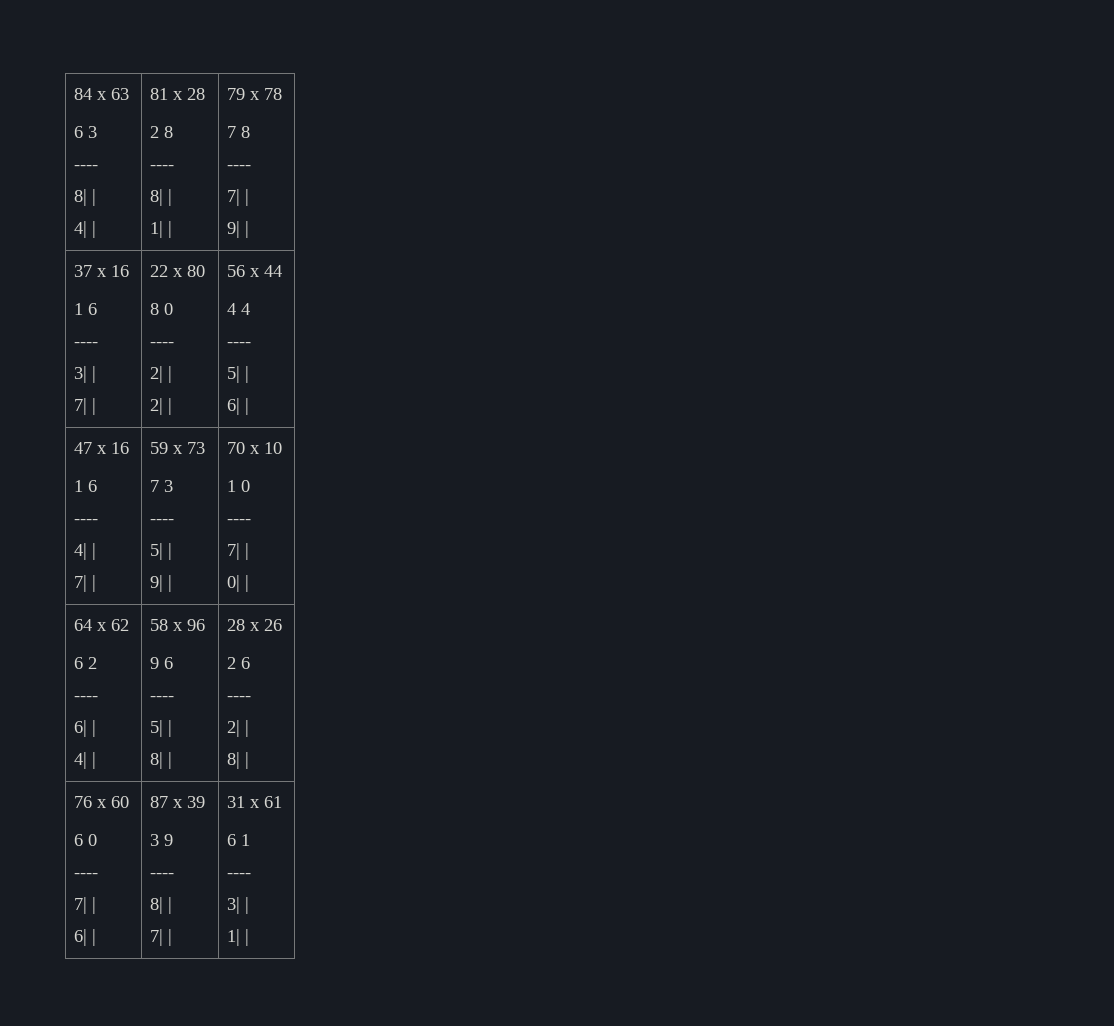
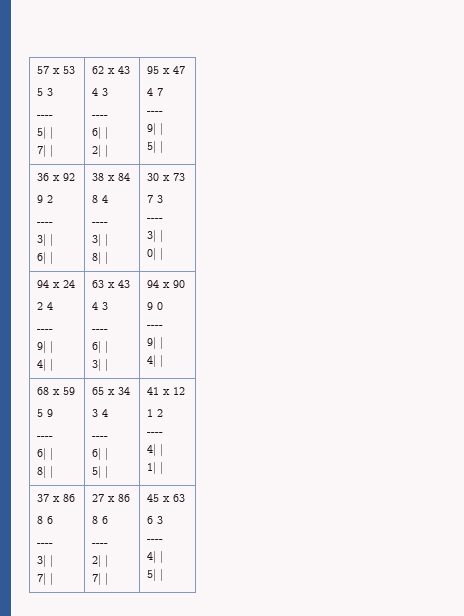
- 84 x 63
- 6 3
+ 57 x 53
+ 5 3
  ----
- 8| |
- 4| | | 81 x 28
- 2 8
+ 5| |
+ 7| | | 62 x 43
+ 4 3
  ----
- 8| |
- 1| | | 79 x 78
- 7 8
+ 6| |
+ 2| | | 95 x 47
+ 4 7
  ----
- 7| |
  9| |
+ 5| |
+ 36 x 92
+ 9 2
+ ----
+ 3| |
+ 6| | | 38 x 84
+ 8 4
+ ----
+ 3| |
+ 8| | | 30 x 73
+ 7 3
+ ----
+ 3| |
+ 0| |
+ 94 x 24
+ 2 4
+ ----
+ 9| |
+ 4| | | 63 x 43
+ 4 3
+ ----
+ 6| |
+ 3| | | 94 x 90
+ 9 0
+ ----
+ 9| |
+ 4| |
+ 68 x 59
+ 5 9
+ ----
+ 6| |
+ 8| | | 65 x 34
+ 3 4
+ ----
+ 6| |
+ 5| | | 41 x 12
+ 1 2
+ ----
+ 4| |
+ 1| |
- 37 x 16
- 1 6
+ 37 x 86
+ 8 6
  ----
  3| |
- 7| | | 22 x 80
- 8 0
+ 7| | | 27 x 86
+ 8 6
  ----
  2| |
- 2| | | 56 x 44
- 4 4
- ----
- 5| |
- 6| |
- 47 x 16
- 1 6
+ 7| | | 45 x 63
+ 6 3
  ----
  4| |
- 7| | | 59 x 73
- 7 3
- ----
  5| |
- 9| | | 70 x 10
- 1 0
- ----
- 7| |
- 0| |
- 64 x 62
- 6 2
- ----
- 6| |
- 4| | | 58 x 96
- 9 6
- ----
- 5| |
- 8| | | 28 x 26
- 2 6
- ----
- 2| |
- 8| |
- 76 x 60
- 6 0
- ----
- 7| |
- 6| | | 87 x 39
- 3 9
- ----
- 8| |
- 7| | | 31 x 61
- 6 1
- ----
- 3| |
- 1| |

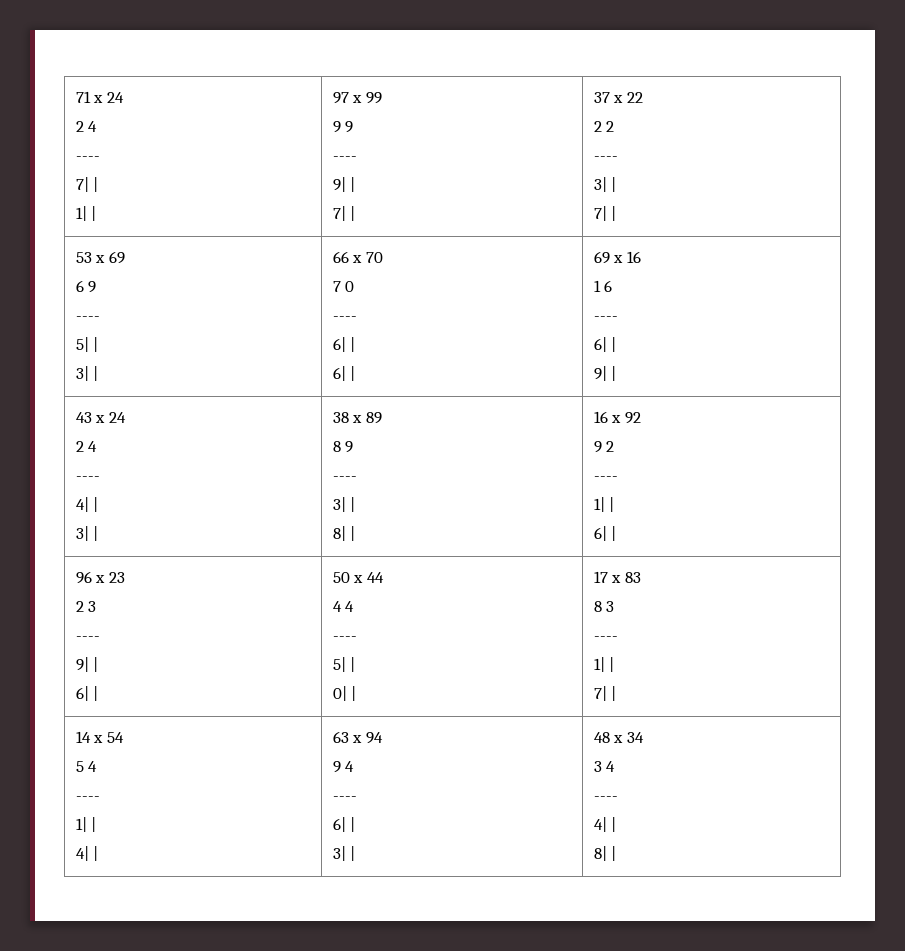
- 57 x 53
- 5 3
+ 71 x 24
+ 2 4
+ ----
+ 7| |
+ 1| | | 97 x 99
+ 9 9
+ ----
+ 9| |
+ 7| | | 37 x 22
+ 2 2
+ ----
+ 3| |
+ 7| |
+ 53 x 69
+ 6 9
  ----
  5| |
- 7| | | 62 x 43
- 4 3
+ 3| | | 66 x 70
+ 7 0
  ----
  6| |
- 2| | | 95 x 47
- 4 7
+ 6| | | 69 x 16
+ 1 6
+ ----
+ 6| |
+ 9| |
+ 43 x 24
+ 2 4
+ ----
+ 4| |
+ 3| | | 38 x 89
+ 8 9
+ ----
+ 3| |
+ 8| | | 16 x 92
+ 9 2
+ ----
+ 1| |
+ 6| |
+ 96 x 23
+ 2 3
  ----
  9| |
+ 6| | | 50 x 44
+ 4 4
+ ----
  5| |
- 36 x 92
- 9 2
+ 0| | | 17 x 83
+ 8 3
  ----
- 3| |
- 6| | | 38 x 84
- 8 4
+ 1| |
+ 7| |
+ 14 x 54
+ 5 4
  ----
- 3| |
- 8| | | 30 x 73
- 7 3
- ----
- 3| |
- 0| |
- 94 x 24
- 2 4
- ----
- 9| |
- 4| | | 63 x 43
- 4 3
+ 1| |
+ 4| | | 63 x 94
+ 9 4
  ----
  6| |
- 3| | | 94 x 90
- 9 0
- ----
- 9| |
- 4| |
- 68 x 59
- 5 9
- ----
- 6| |
- 8| | | 65 x 34
+ 3| | | 48 x 34
  3 4
  ----
- 6| |
- 5| | | 41 x 12
- 1 2
- ----
  4| |
- 1| |
- 37 x 86
- 8 6
- ----
- 3| |
- 7| | | 27 x 86
- 8 6
- ----
- 2| |
- 7| | | 45 x 63
- 6 3
- ----
- 4| |
- 5| |
+ 8| |

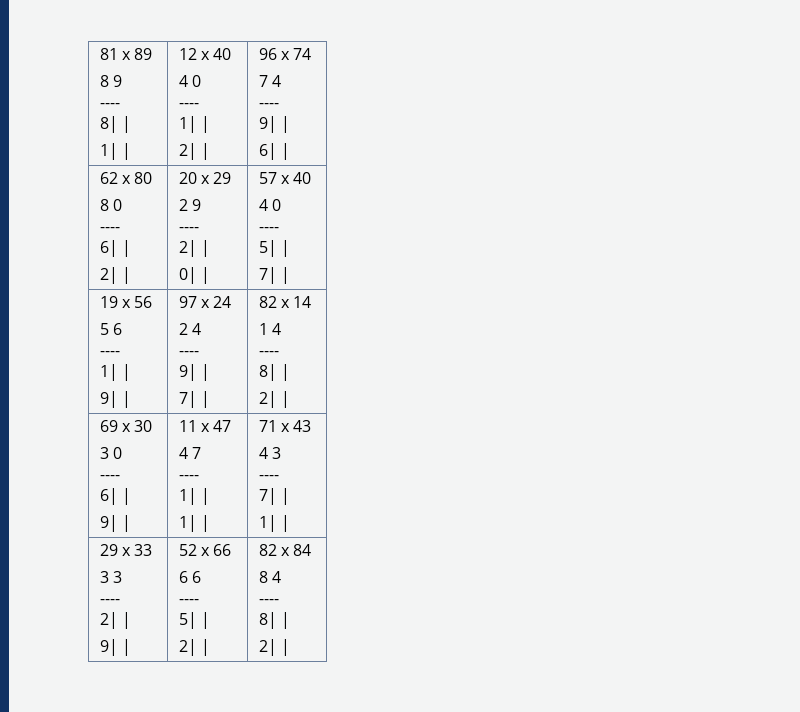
- 71 x 24
+ 81 x 89
+ 8 9
+ ----
+ 8| |
+ 1| | | 12 x 40
+ 4 0
+ ----
+ 1| |
+ 2| | | 96 x 74
+ 7 4
+ ----
+ 9| |
+ 6| |
+ 62 x 80
+ 8 0
+ ----
+ 6| |
+ 2| | | 20 x 29
+ 2 9
+ ----
+ 2| |
+ 0| | | 57 x 40
+ 4 0
+ ----
+ 5| |
+ 7| |
+ 19 x 56
+ 5 6
+ ----
+ 1| |
+ 9| | | 97 x 24
  2 4
  ----
+ 9| |
+ 7| | | 82 x 14
+ 1 4
+ ----
+ 8| |
+ 2| |
+ 69 x 30
+ 3 0
+ ----
+ 6| |
+ 9| | | 11 x 47
+ 4 7
+ ----
+ 1| |
+ 1| | | 71 x 43
+ 4 3
+ ----
  7| |
- 1| | | 97 x 99
- 9 9
+ 1| |
+ 29 x 33
+ 3 3
  ----
- 9| |
- 7| | | 37 x 22
- 2 2
- ----
- 3| |
- 7| |
- 53 x 69
- 6 9
+ 2| |
+ 9| | | 52 x 66
+ 6 6
  ----
  5| |
- 3| | | 66 x 70
- 7 0
+ 2| | | 82 x 84
+ 8 4
  ----
- 6| |
- 6| | | 69 x 16
- 1 6
- ----
- 6| |
- 9| |
- 43 x 24
- 2 4
- ----
- 4| |
- 3| | | 38 x 89
- 8 9
- ----
- 3| |
- 8| | | 16 x 92
- 9 2
- ----
- 1| |
- 6| |
- 96 x 23
- 2 3
- ----
- 9| |
- 6| | | 50 x 44
- 4 4
- ----
- 5| |
- 0| | | 17 x 83
- 8 3
- ----
- 1| |
- 7| |
- 14 x 54
- 5 4
- ----
- 1| |
- 4| | | 63 x 94
- 9 4
- ----
- 6| |
- 3| | | 48 x 34
- 3 4
- ----
- 4| |
  8| |
+ 2| |

